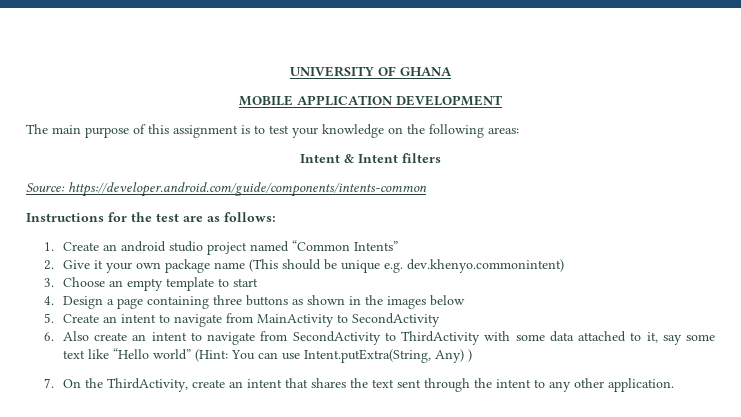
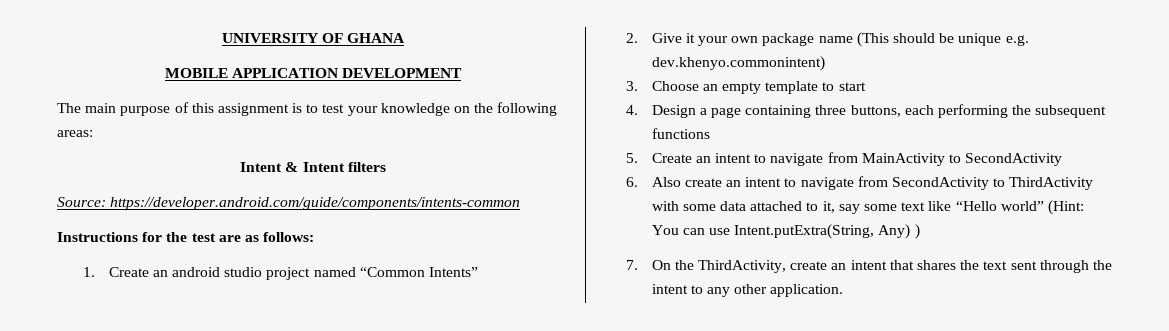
- 4. Design a page containing three buttons as shown in the images below
+ 4. Design a page containing three buttons, each performing the subsequent functions

